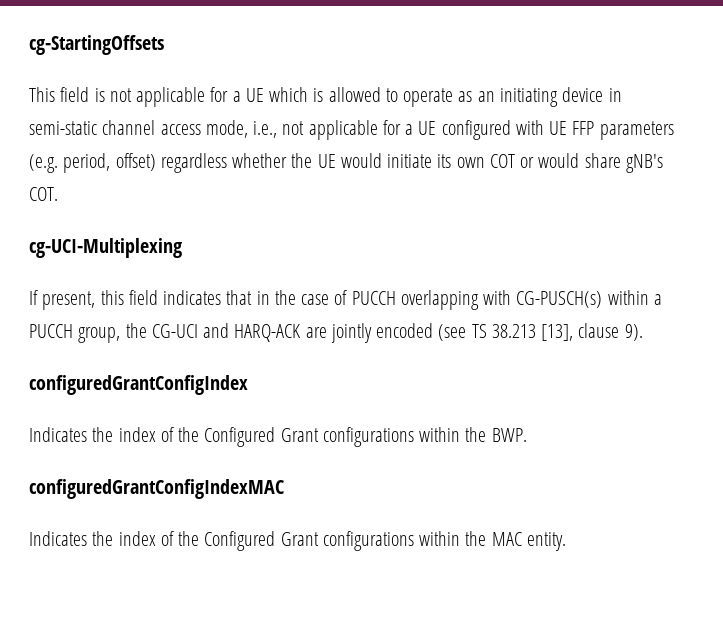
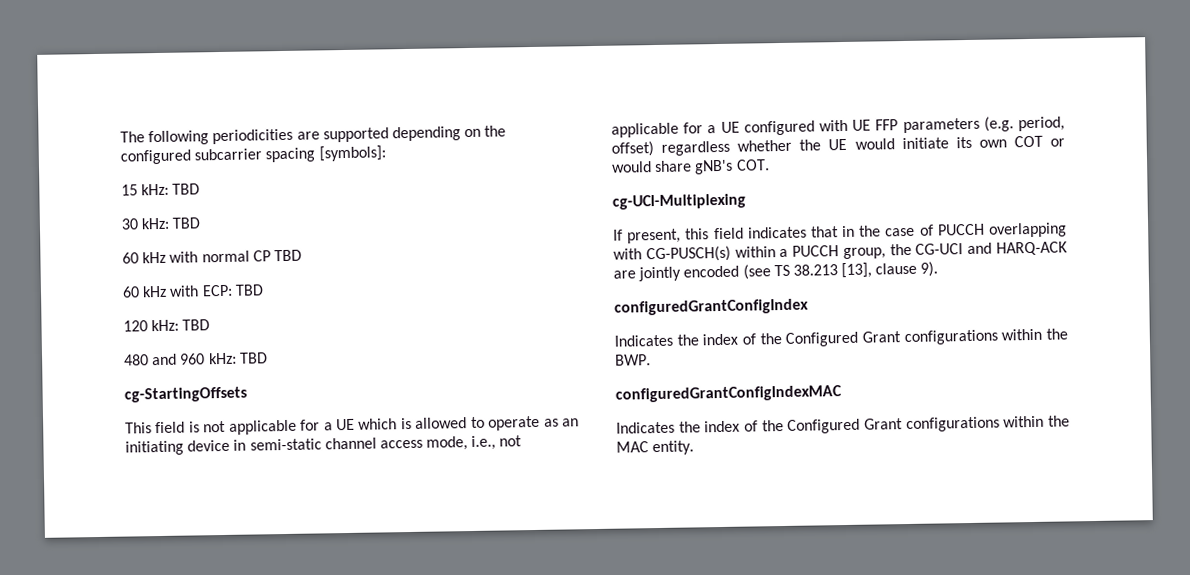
+ The following periodicities are supported depending on the configured subcarrier spacing [symbols]:
+ 15 kHz: TBD
+ 30 kHz: TBD
+ 60 kHz with normal CP TBD
+ 60 kHz with ECP: TBD
+ 120 kHz: TBD
+ 480 and 960 kHz: TBD

